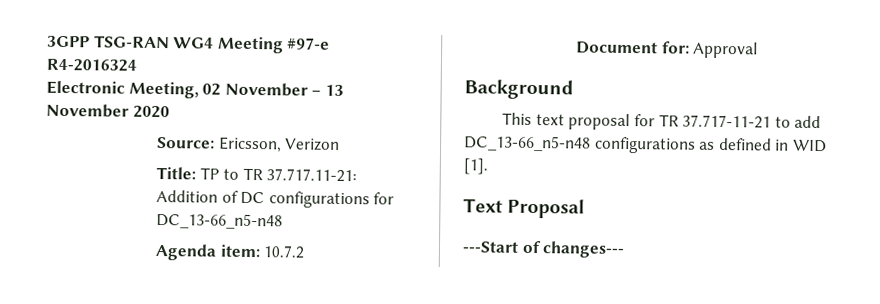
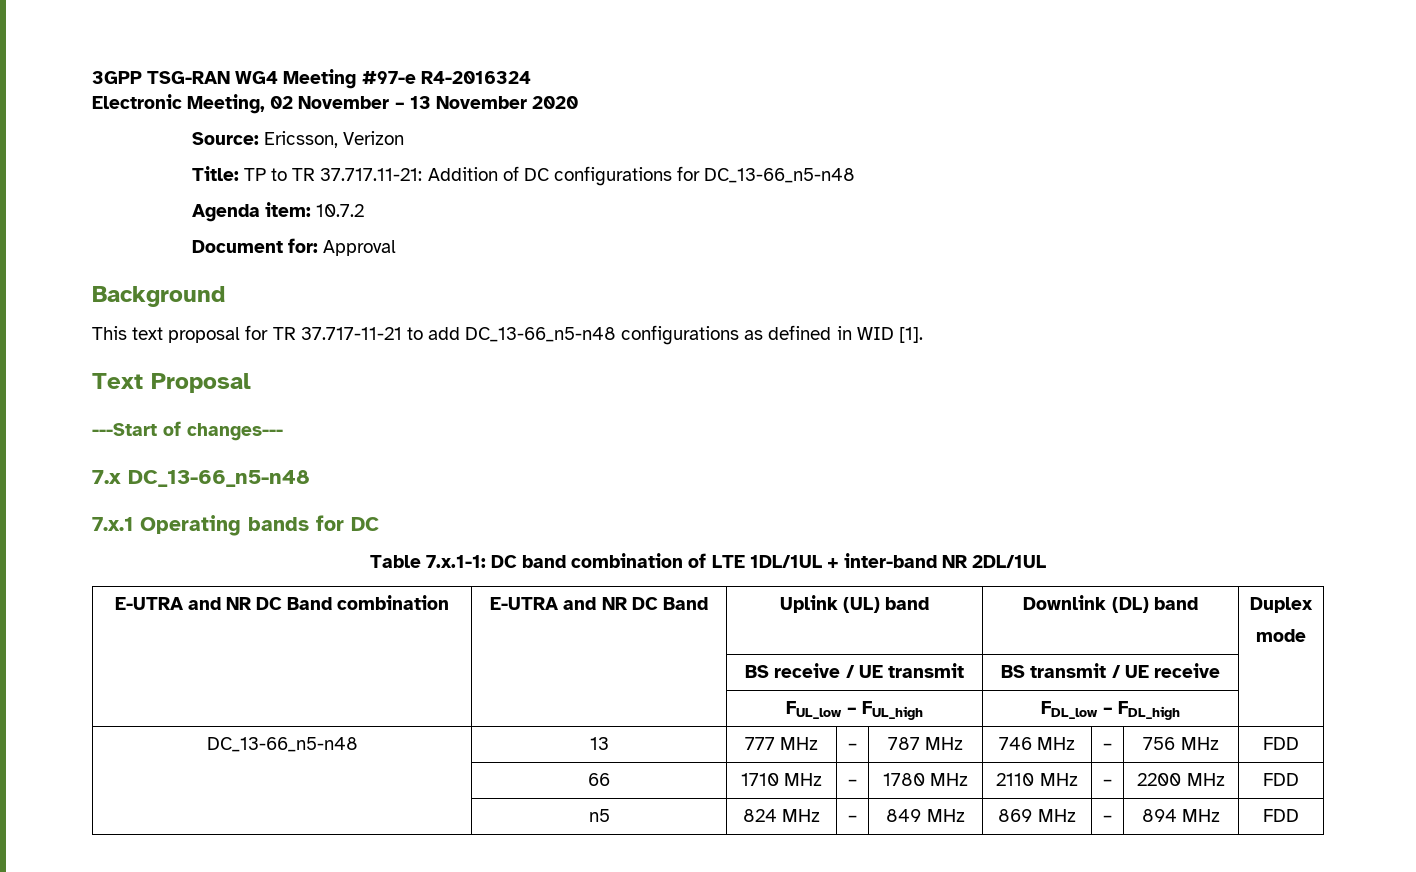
+ 7.x DC_13-66_n5-n48
+ 7.x.1 Operating bands for DC
+ Table 7.x.1-1: DC band combination of LTE 1DL/1UL + inter-band NR 2DL/1UL
+ E-UTRA and NR DC Band combination | E-UTRA and NR DC Band | Uplink (UL) band | Downlink (DL) band | Duplex
+ mode
+ | | BS receive / UE transmit | BS transmit / UE receive |
+ | | FUL_low – FUL_high | FDL_low – FDL_high |
+ DC_13-66_n5-n48 | 13 | 777 MHz | – | 787 MHz | 746 MHz | – | 756 MHz | FDD
+ | 66 | 1710 MHz | – | 1780 MHz | 2110 MHz | – | 2200 MHz | FDD
+ | n5 | 824 MHz | – | 849 MHz | 869 MHz | – | 894 MHz | FDD

